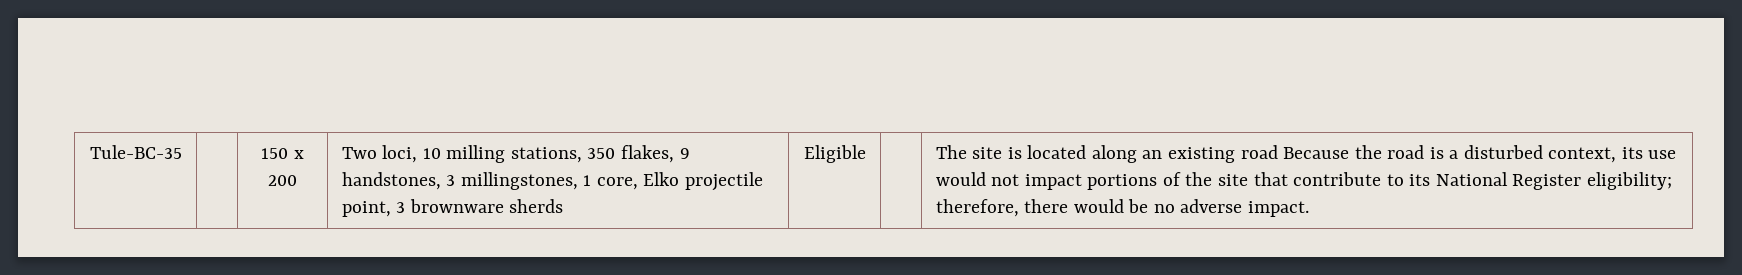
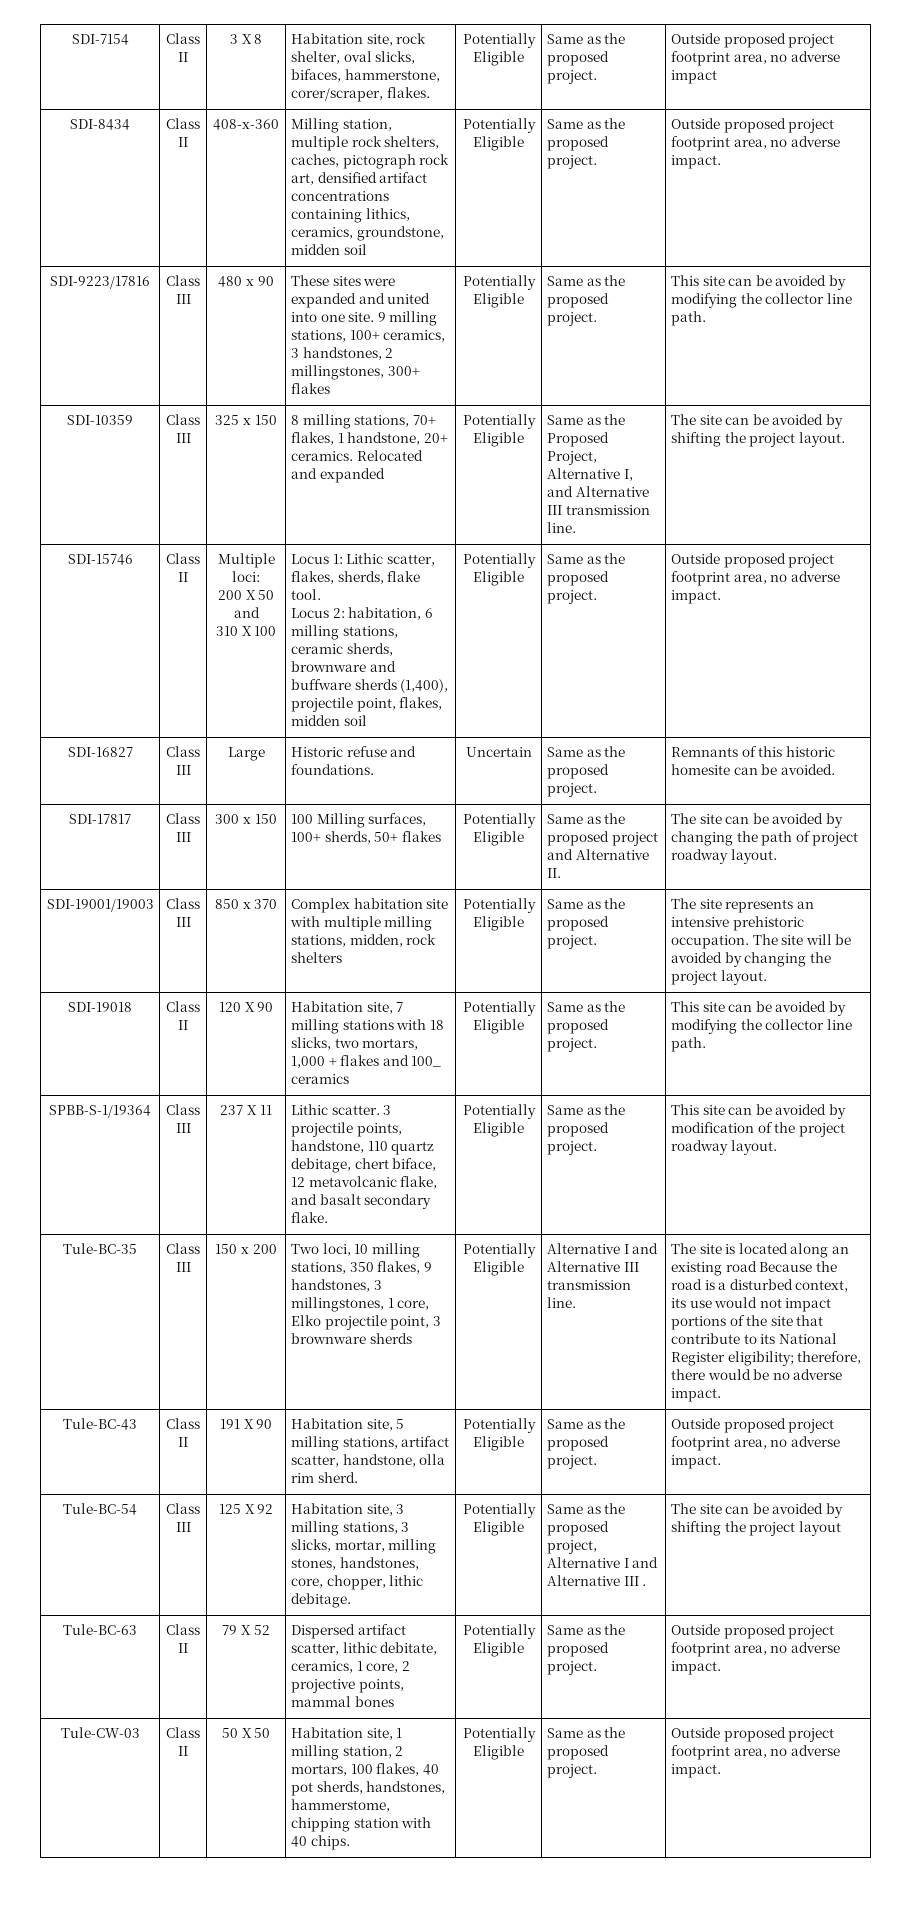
+ SDI-7154 | Class II | 3 X 8 | Habitation site, rock shelter, oval slicks, bifaces, hammerstone, corer/scraper, flakes. | Potentially Eligible | Same as the proposed project. | Outside proposed project footprint area, no adverse impact
+ SDI-8434 | Class II | 408-x-360 | Milling station, multiple rock shelters, caches, pictograph rock art, densified artifact concentrations containing lithics, ceramics, groundstone, midden soil | Potentially Eligible | Same as the proposed project. | Outside proposed project footprint area, no adverse impact.
+ SDI-9223/17816 | Class III | 480 x 90 | These sites were expanded and united into one site. 9 milling stations, 100+ ceramics, 3 handstones, 2 millingstones, 300+ flakes | Potentially Eligible | Same as the proposed project. | This site can be avoided by modifying the collector line path.
+ SDI-10359 | Class III | 325 x 150 | 8 milling stations, 70+ flakes, 1 handstone, 20+ ceramics. Relocated and expanded | Potentially Eligible | Same as the Proposed Project, Alternative I, and Alternative III transmission line. | The site can be avoided by shifting the project layout.
+ SDI-15746 | Class II | Multiple loci:
+ 200 X 50 and
+ 310 X 100 | Locus 1: Lithic scatter, flakes, sherds, flake tool.
+ Locus 2: habitation, 6 milling stations, ceramic sherds, brownware and buffware sherds (1,400), projectile point, flakes, midden soil | Potentially Eligible | Same as the proposed project. | Outside proposed project footprint area, no adverse impact.
+ SDI-16827 | Class III | Large | Historic refuse and foundations. | Uncertain | Same as the proposed project. | Remnants of this historic homesite can be avoided.
+ SDI-17817 | Class III | 300 x 150 | 100 Milling surfaces, 100+ sherds, 50+ flakes | Potentially Eligible | Same as the proposed project and Alternative II. | The site can be avoided by changing the path of project roadway layout.
+ SDI-19001/19003 | Class III | 850 x 370 | Complex habitation site with multiple milling stations, midden, rock shelters | Potentially Eligible | Same as the proposed project. | The site represents an intensive prehistoric occupation. The site will be avoided by changing the project layout.
+ SDI-19018 | Class II | 120 X 90 | Habitation site, 7 milling stations with 18 slicks, two mortars, 1,000 + flakes and 100_ ceramics | Potentially Eligible | Same as the proposed project. | This site can be avoided by modifying the collector line path.
+ SPBB-S-1/19364 | Class III | 237 X 11 | Lithic scatter. 3 projectile points, handstone, 110 quartz debitage, chert biface, 12 metavolcanic flake, and basalt secondary flake. | Potentially Eligible | Same as the proposed project. | This site can be avoided by modification of the project roadway layout.
- Tule-BC-35
+ Tule-BC-35 | Class III
- Eligible
+ Potentially Eligible | Alternative I and Alternative III transmission line.
+ Tule-BC-43 | Class II | 191 X 90 | Habitation site, 5 milling stations, artifact scatter, handstone, olla rim sherd. | Potentially Eligible | Same as the proposed project. | Outside proposed project footprint area, no adverse impact.
+ Tule-BC-54 | Class III | 125 X 92 | Habitation site, 3 milling stations, 3 slicks, mortar, milling stones, handstones, core, chopper, lithic debitage. | Potentially Eligible | Same as the proposed project, Alternative I and Alternative III . | The site can be avoided by shifting the project layout
+ Tule-BC-63 | Class II | 79 X 52 | Dispersed artifact scatter, lithic debitate, ceramics, 1 core, 2 projective points, mammal bones | Potentially Eligible | Same as the proposed project. | Outside proposed project footprint area, no adverse impact.
+ Tule-CW-03 | Class II | 50 X 50 | Habitation site, 1 milling station, 2 mortars, 100 flakes, 40 pot sherds, handstones, hammerstome, chipping station with 40 chips. | Potentially Eligible | Same as the proposed project. | Outside proposed project footprint area, no adverse impact.

